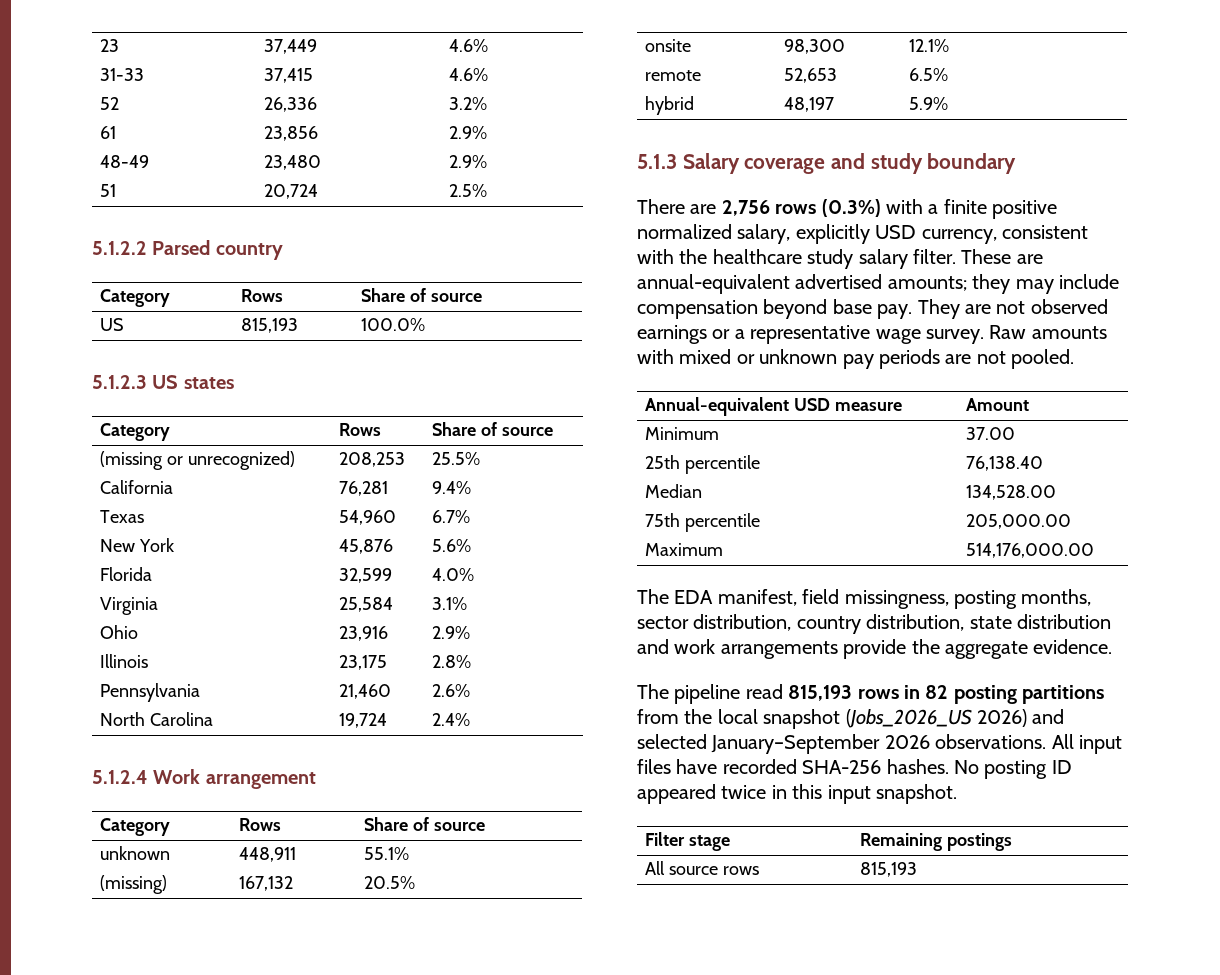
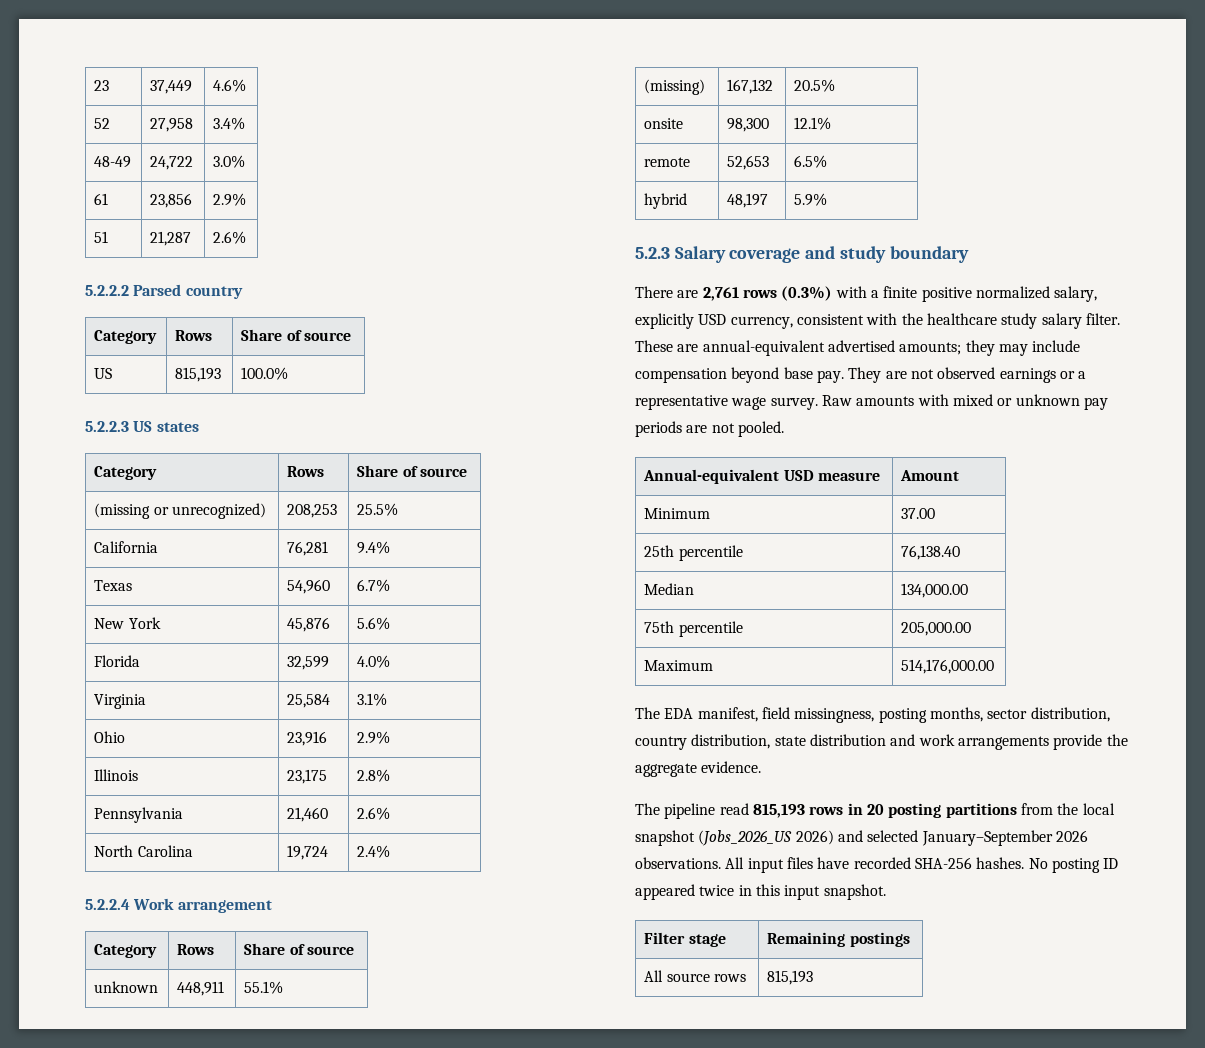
- 31-33 | 37,415 | 4.6%
- 52 | 26,336 | 3.2%
+ 52 | 27,958 | 3.4%
+ 48-49 | 24,722 | 3.0%
  61 | 23,856 | 2.9%
- 48-49 | 23,480 | 2.9%
- 51 | 20,724 | 2.5%
- 5.1.2.2 Parsed country
+ 51 | 21,287 | 2.6%
+ 5.2.2.2 Parsed country
- 5.1.2.3 US states
+ 5.2.2.3 US states
- 5.1.2.4 Work arrangement
+ 5.2.2.4 Work arrangement
- 5.1.3 Salary coverage and study boundary
+ 5.2.3 Salary coverage and study boundary
- There are 2,756 rows (0.3%) with a finite positive normalized salary, explicitly USD currency, consistent with the healthcare study salary filter.
+ There are 2,761 rows (0.3%) with a finite positive normalized salary, explicitly USD currency, consistent with the healthcare study salary filter.
- Median | 134,528.00
+ Median | 134,000.00
- The pipeline read 815,193 rows in 82 posting partitions from the local snapshot (Jobs_2026_US 2026) and selected January–September 2026 observations.
+ The pipeline read 815,193 rows in 20 posting partitions from the local snapshot (Jobs_2026_US 2026) and selected January–September 2026 observations.

